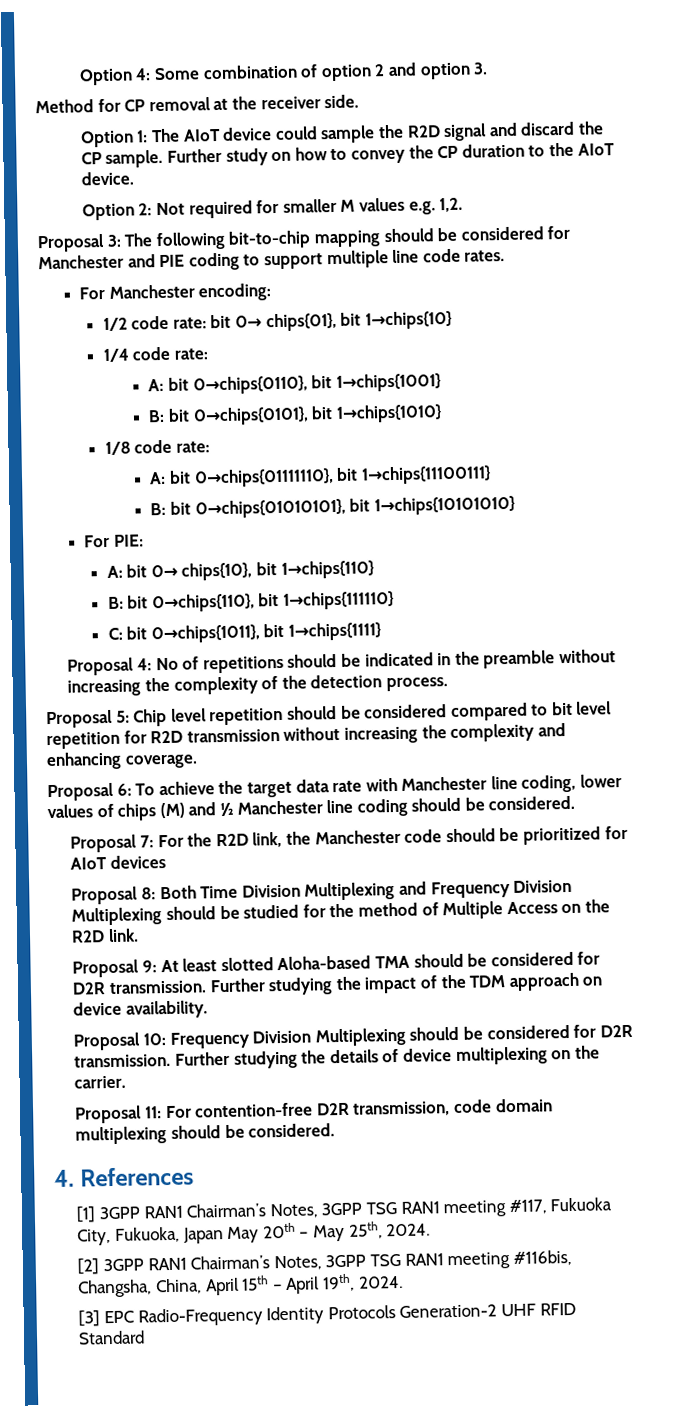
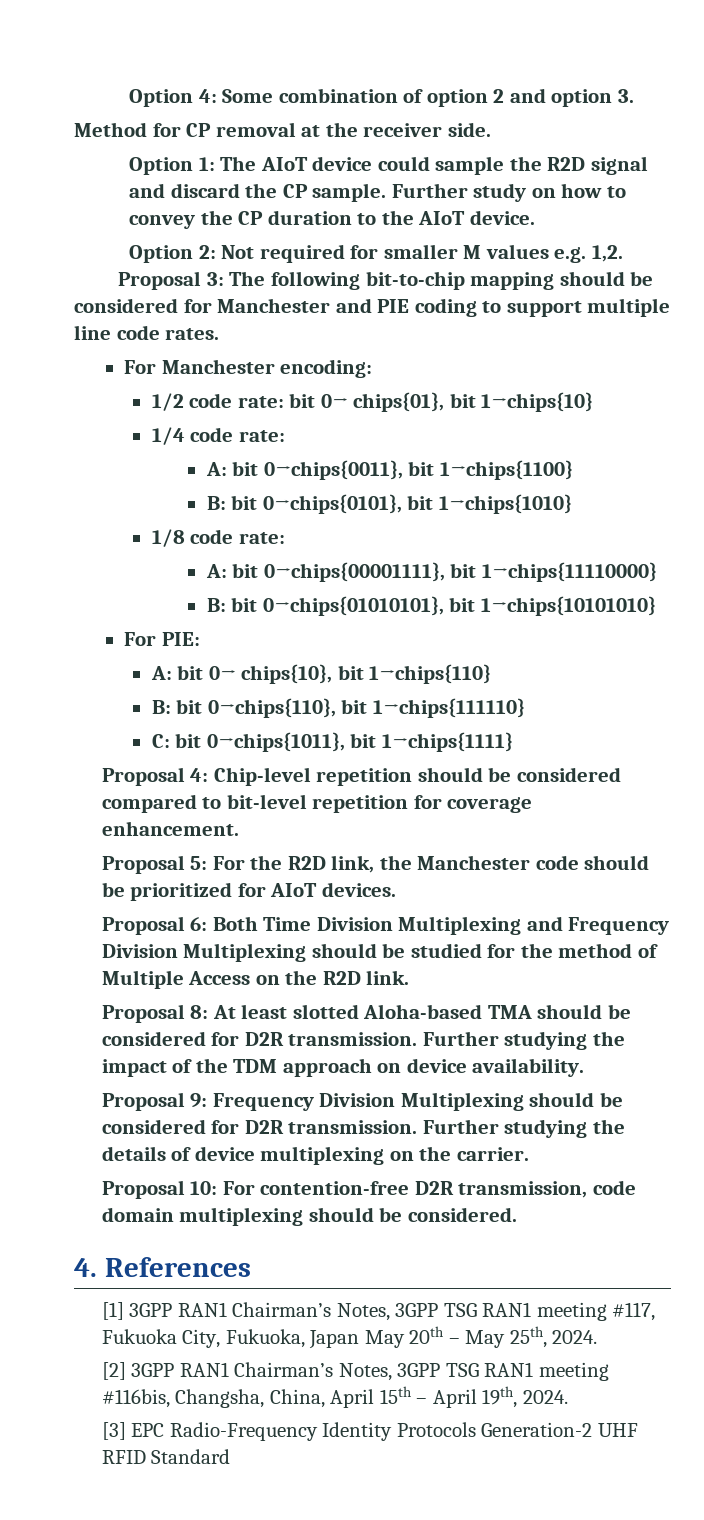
- A: bit 0→chips{0110}, bit 1→chips{1001}
+ A: bit 0→chips{0011}, bit 1→chips{1100}
- A: bit 0→chips{01111110}, bit 1→chips{11100111}
+ A: bit 0→chips{00001111}, bit 1→chips{11110000}
- Proposal 4: No of repetitions should be indicated in the preamble without increasing the complexity of the detection process.
- Proposal 5: Chip level repetition should be considered compared to bit level repetition for R2D transmission without increasing the complexity and enhancing coverage.
- Proposal 6: To achieve the target data rate with Manchester line coding, lower values of chips (M) and ½ Manchester line coding should be considered.
- Proposal 7: For the R2D link, the Manchester code should be prioritized for AIoT devices
- Proposal 8: Both Time Division Multiplexing and Frequency Division Multiplexing should be studied for the method of Multiple Access on the R2D link.
+ Proposal 4: Chip-level repetition should be considered compared to bit-level repetition for coverage enhancement.
+ Proposal 5: For the R2D link, the Manchester code should be prioritized for AIoT devices.
+ Proposal 6: Both Time Division Multiplexing and Frequency Division Multiplexing should be studied for the method of Multiple Access on the R2D link.
- Proposal 9: At least slotted Aloha-based TMA should be considered for D2R transmission.
+ Proposal 8: At least slotted Aloha-based TMA should be considered for D2R transmission.
- Proposal 10: Frequency Division Multiplexing should be considered for D2R transmission.
+ Proposal 9: Frequency Division Multiplexing should be considered for D2R transmission.
- Proposal 11: For contention-free D2R transmission, code domain multiplexing should be considered.
+ Proposal 10: For contention-free D2R transmission, code domain multiplexing should be considered.

